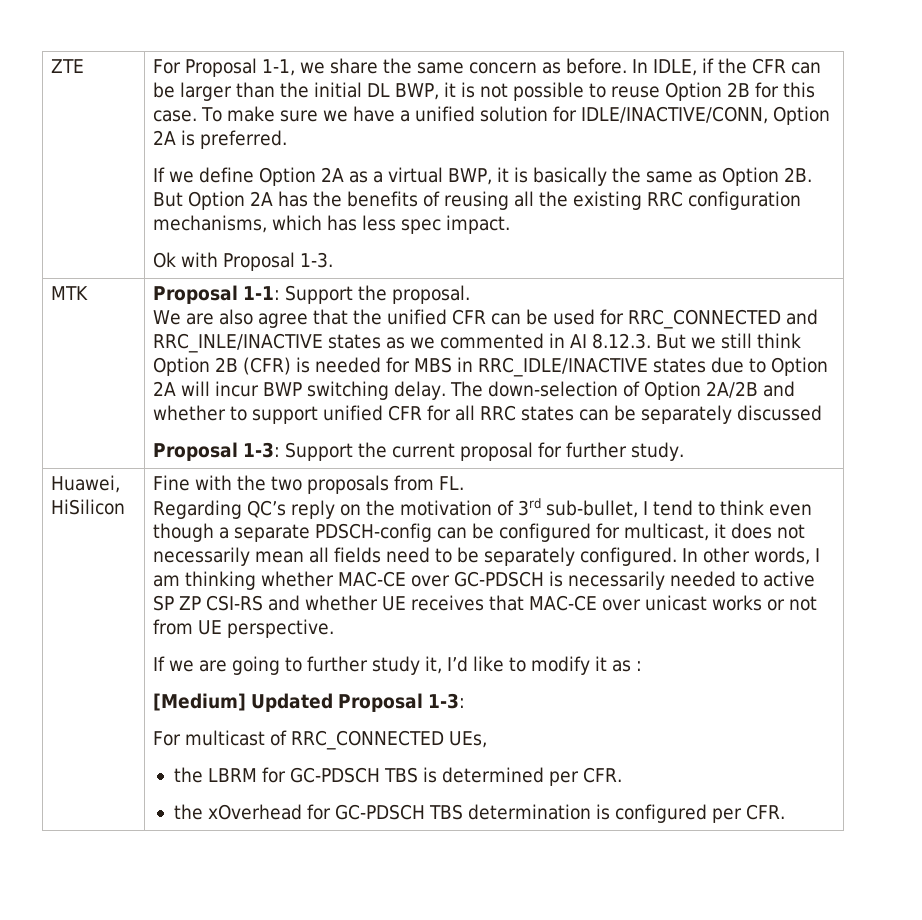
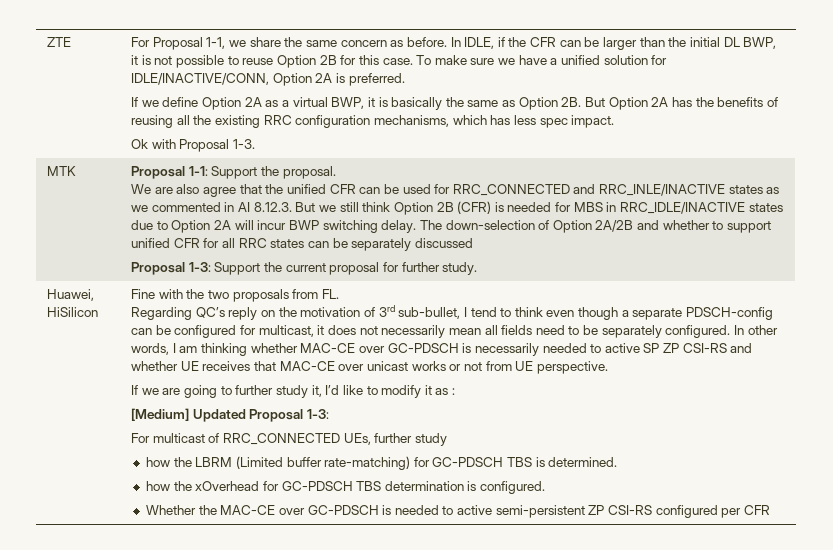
- For multicast of RRC_CONNECTED UEs,
- the LBRM for GC-PDSCH TBS is determined per CFR.
- the xOverhead for GC-PDSCH TBS determination is configured per CFR.
+ For multicast of RRC_CONNECTED UEs, further study
+ how the LBRM (Limited buffer rate-matching) for GC-PDSCH TBS is determined.
+ how the xOverhead for GC-PDSCH TBS determination is configured.
+ Whether the MAC-CE over GC-PDSCH is needed to active semi-persistent ZP CSI-RS configured per CFR

